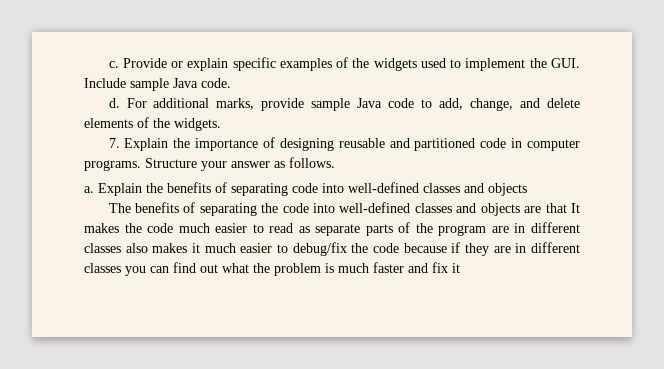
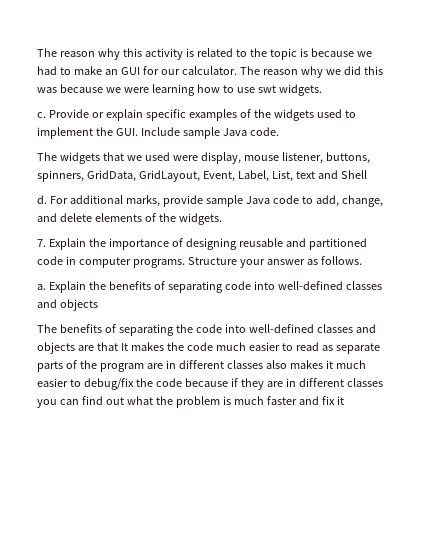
+ The reason why this activity is related to the topic is because we had to make an GUI for our calculator. The reason why we did this was because we were learning how to use swt widgets.
+ The widgets that we used were display, mouse listener, buttons, spinners, GridData, GridLayout, Event, Label, List, text and Shell

